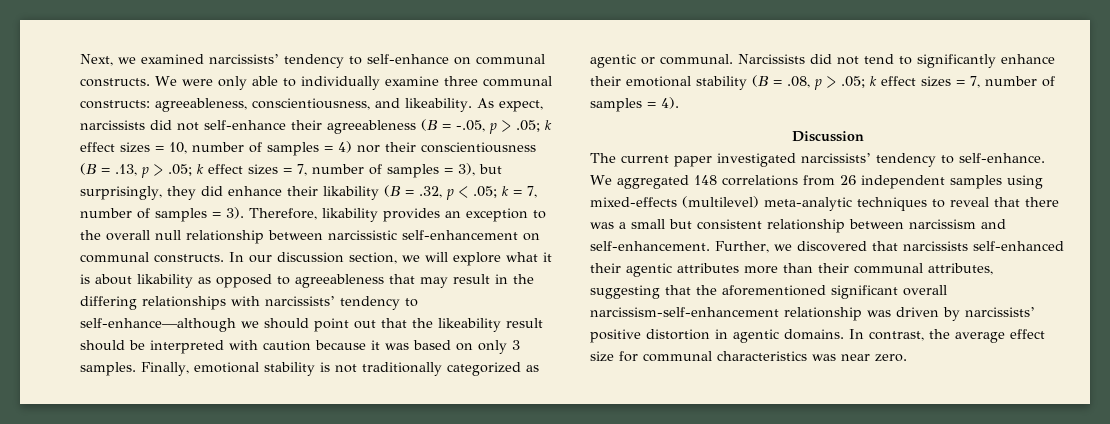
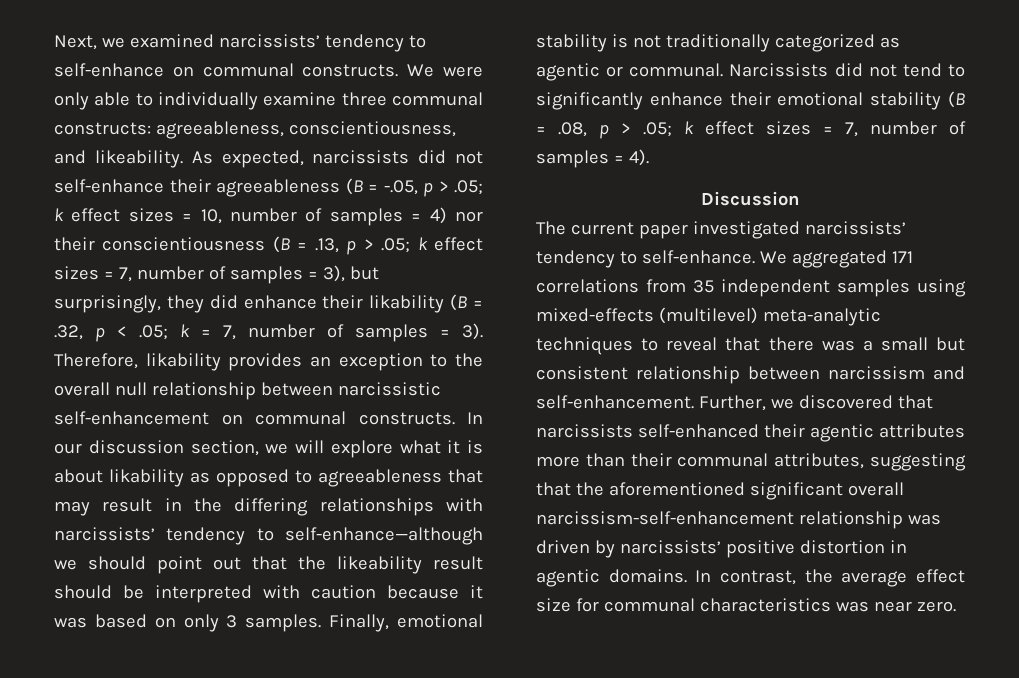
- As expect, narcissists did not self-enhance their agreeableness (B = -.05, p > .05;
+ As expected, narcissists did not self-enhance their agreeableness (B = -.05, p > .05;
- We aggregated 148 correlations from 26 independent samples using mixed-effects (multilevel) meta-analytic techniques to reveal that there was a small but consistent relationship between narcissism and self-enhancement.
+ We aggregated 171 correlations from 35 independent samples using mixed-effects (multilevel) meta-analytic techniques to reveal that there was a small but consistent relationship between narcissism and self-enhancement.

